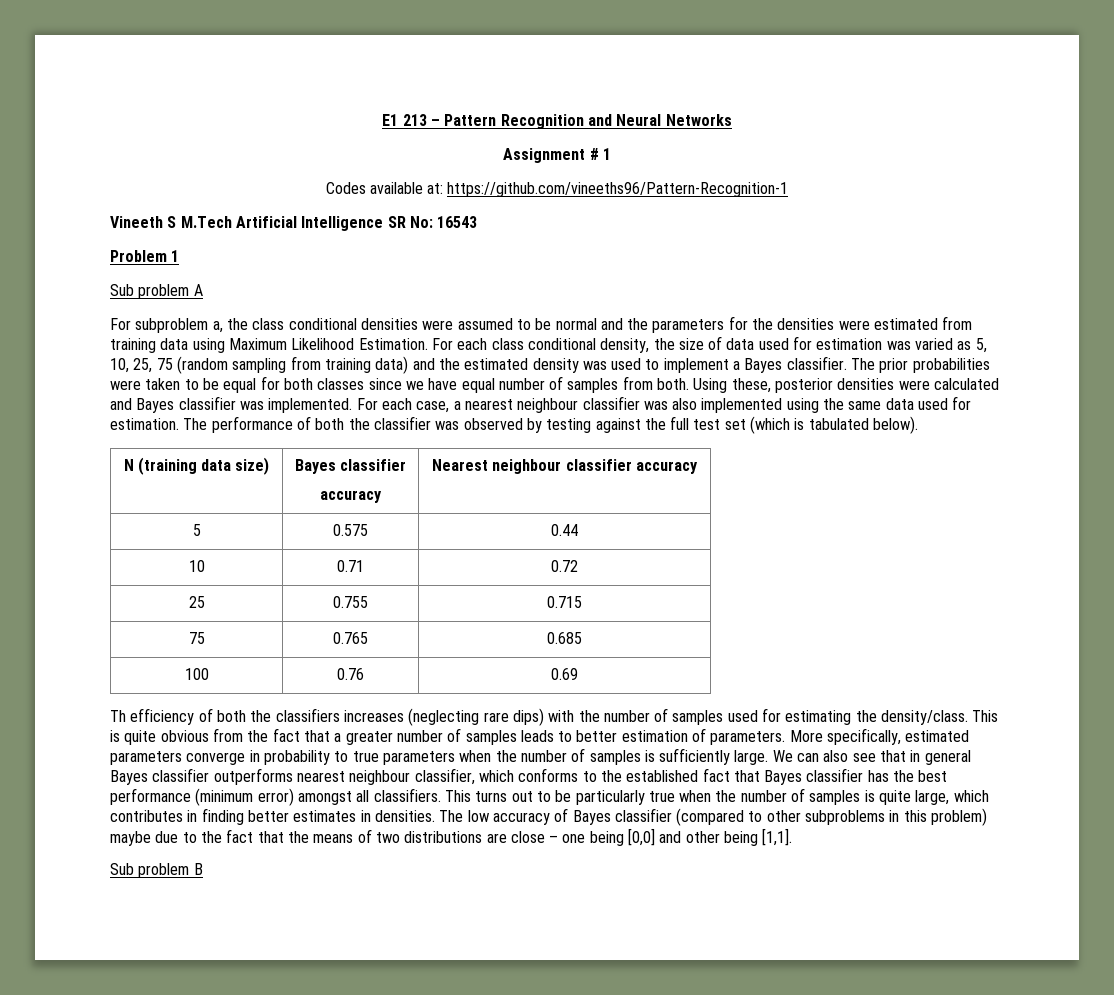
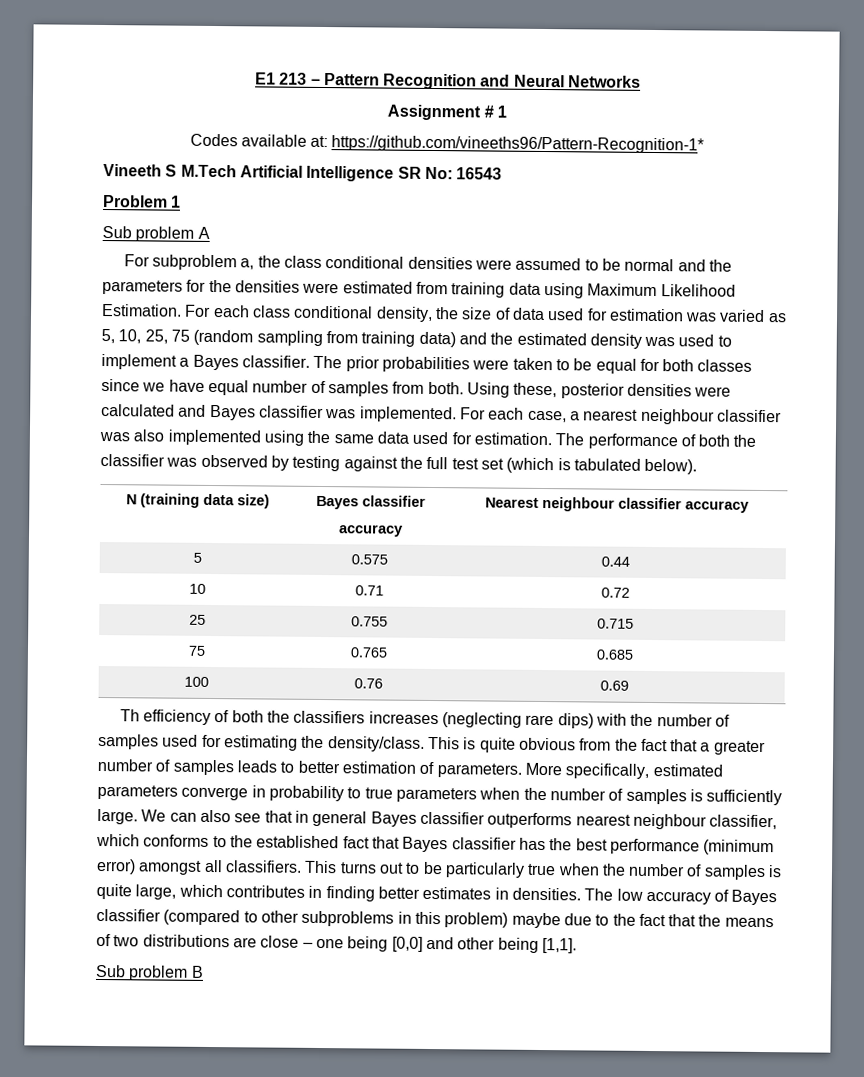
- Codes available at: https://github.com/vineeths96/Pattern-Recognition-1
+ Codes available at: https://github.com/vineeths96/Pattern-Recognition-1*

